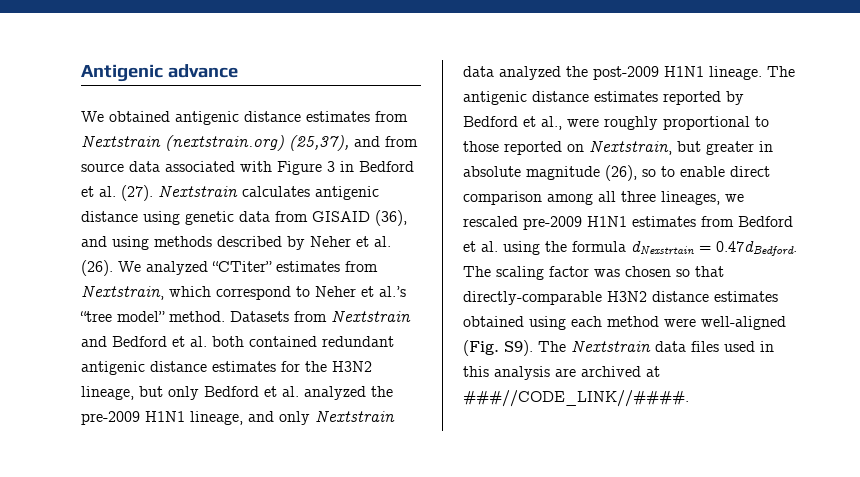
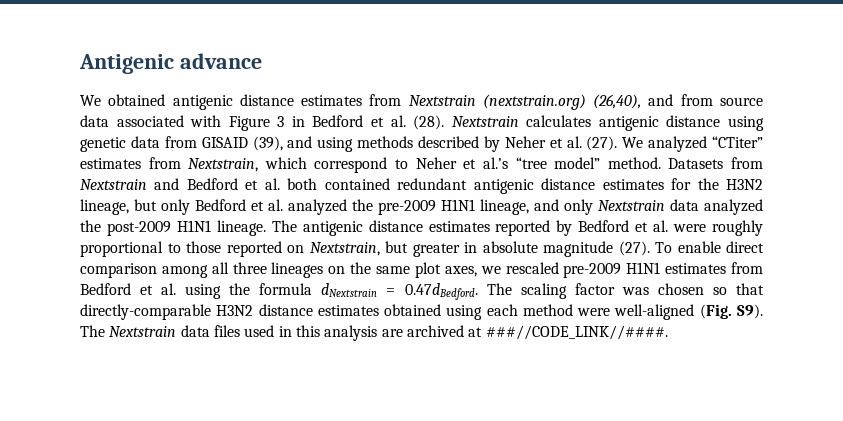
- We obtained antigenic distance estimates from Nextstrain (nextstrain.org) (25,37), and from source data associated with Figure 3 in Bedford et al. (27).
+ We obtained antigenic distance estimates from Nextstrain (nextstrain.org) (26,40), and from source data associated with Figure 3 in Bedford et al. (28).
- Nextstrain calculates antigenic distance using genetic data from GISAID (36), and using methods described by Neher et al. (26).
+ Nextstrain calculates antigenic distance using genetic data from GISAID (39), and using methods described by Neher et al. (27).
- The antigenic distance estimates reported by Bedford et al., were roughly proportional to those reported on Nextstrain, but greater in absolute magnitude (26), so to enable direct comparison among all three lineages, we rescaled pre-2009 H1N1 estimates from Bedford et al. using the formula dNexstrtain = 0.47dBedford. The scaling factor was chosen so that directly-comparable H3N2 distance estimates obtained using each method were well-aligned (Fig. S9). The Nextstrain data files used in this analysis are archived at ###//CODE_LINK//####.
+ The antigenic distance estimates reported by Bedford et al. were roughly proportional to those reported on Nextstrain, but greater in absolute magnitude (27). To enable direct comparison among all three lineages on the same plot axes, we rescaled pre-2009 H1N1 estimates from Bedford et al. using the formula dNextstrain = 0.47dBedford. The scaling factor was chosen so that directly-comparable H3N2 distance estimates obtained using each method were well-aligned (Fig. S9). The Nextstrain data files used in this analysis are archived at ###//CODE_LINK//####.

